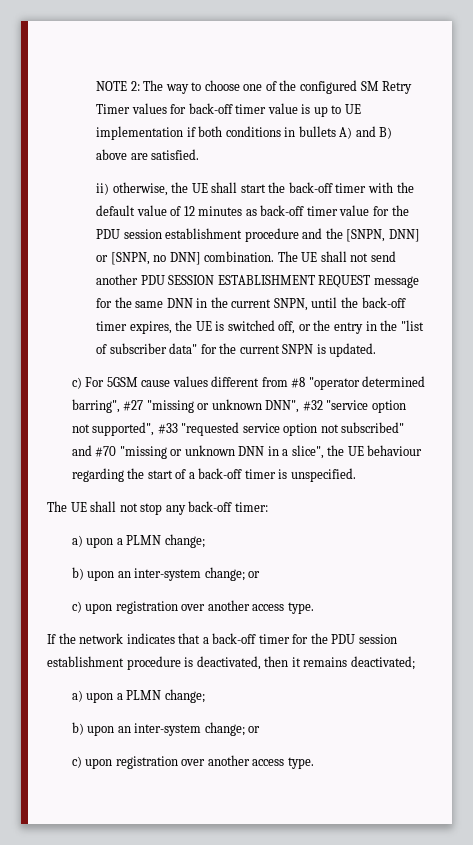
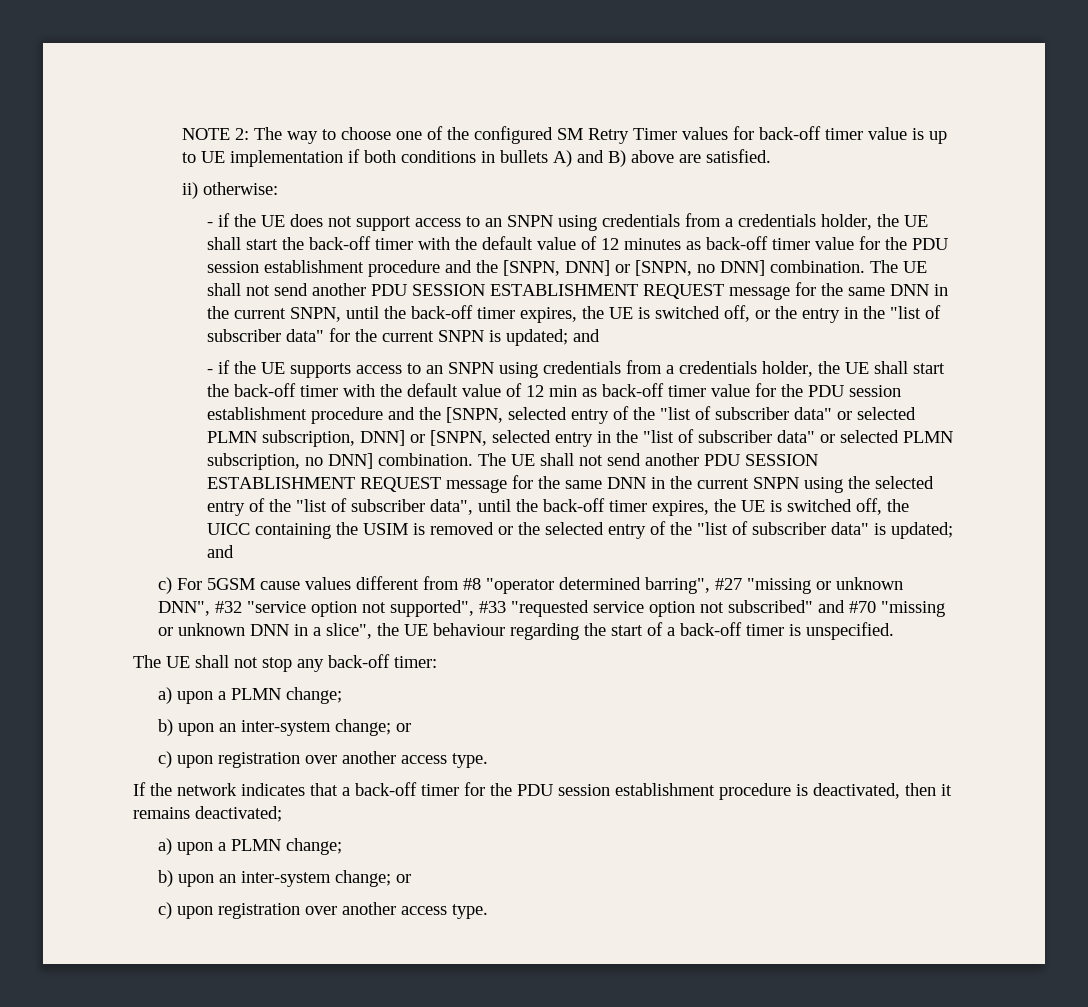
- ii) otherwise, the UE shall start the back-off timer with the default value of 12 minutes as back-off timer value for the PDU session establishment procedure and the [SNPN, DNN] or [SNPN, no DNN] combination.
+ ii) otherwise:
+ - if the UE does not support access to an SNPN using credentials from a credentials holder, the UE shall start the back-off timer with the default value of 12 minutes as back-off timer value for the PDU session establishment procedure and the [SNPN, DNN] or [SNPN, no DNN] combination.
- The UE shall not send another PDU SESSION ESTABLISHMENT REQUEST message for the same DNN in the current SNPN, until the back-off timer expires, the UE is switched off, or the entry in the "list of subscriber data" for the current SNPN is updated.
+ The UE shall not send another PDU SESSION ESTABLISHMENT REQUEST message for the same DNN in the current SNPN, until the back-off timer expires, the UE is switched off, or the entry in the "list of subscriber data" for the current SNPN is updated; and
+ - if the UE supports access to an SNPN using credentials from a credentials holder, the UE shall start the back-off timer with the default value of 12 min as back-off timer value for the PDU session establishment procedure and the [SNPN, selected entry of the "list of subscriber data" or selected PLMN subscription, DNN] or [SNPN, selected entry in the "list of subscriber data" or selected PLMN subscription, no DNN] combination. The UE shall not send another PDU SESSION ESTABLISHMENT REQUEST message for the same DNN in the current SNPN using the selected entry of the "list of subscriber data", until the back-off timer expires, the UE is switched off, the UICC containing the USIM is removed or the selected entry of the "list of subscriber data" is updated; and

